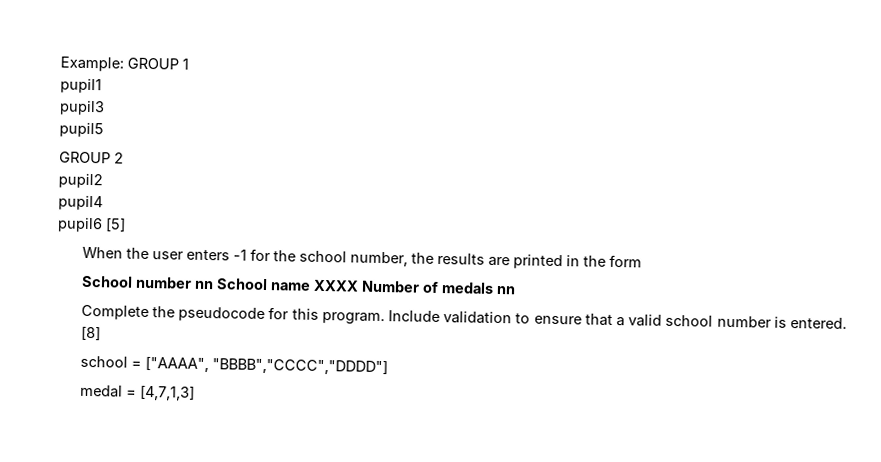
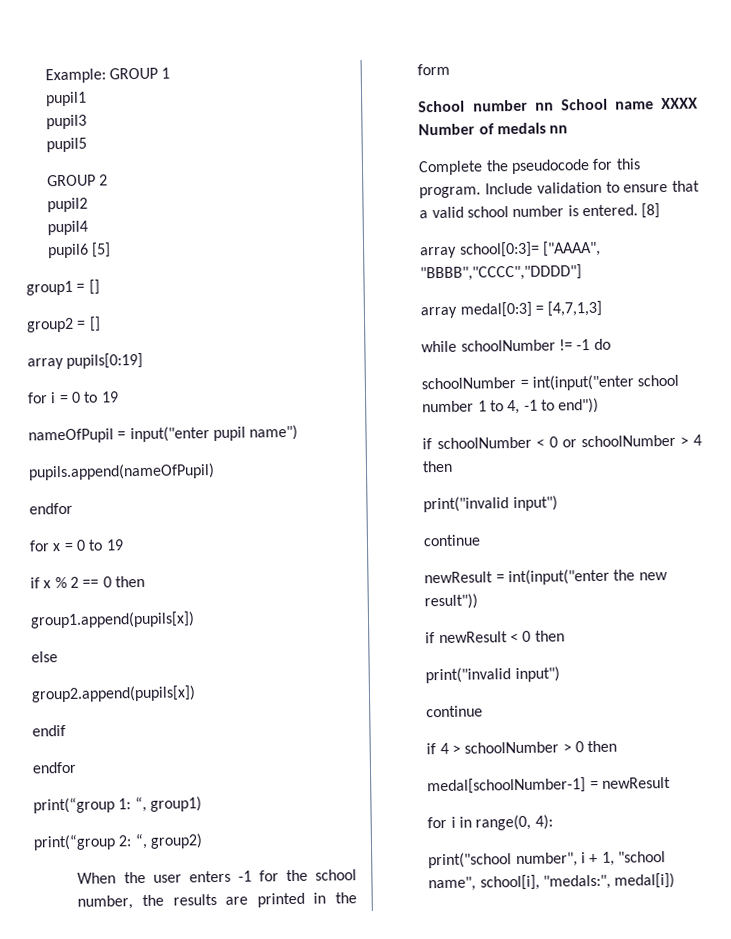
+ group1 = []
+ group2 = []
+ array pupils[0:19]
+ for i = 0 to 19
+ nameOfPupil = input("enter pupil name")
+ pupils.append(nameOfPupil)
+ endfor
+ for x = 0 to 19
+ if x % 2 == 0 then
+ group1.append(pupils[x])
+ else
+ group2.append(pupils[x])
+ endif
+ endfor
+ print(“group 1: “, group1)
+ print(“group 2: “, group2)
- school = ["AAAA", "BBBB","CCCC","DDDD"]
+ array school[0:3]= ["AAAA", "BBBB","CCCC","DDDD"]
- medal = [4,7,1,3]
+ array medal[0:3] = [4,7,1,3]
+ while schoolNumber != -1 do
+ schoolNumber = int(input("enter school number 1 to 4, -1 to end"))
+ if schoolNumber < 0 or schoolNumber > 4 then
+ print("invalid input")
+ continue
+ newResult = int(input("enter the new result"))
+ if newResult < 0 then
+ print("invalid input")
+ continue
+ if 4 > schoolNumber > 0 then
+ medal[schoolNumber-1] = newResult
+ for i in range(0, 4):
+ print("school number", i + 1, "school name", school[i], "medals:", medal[i])

